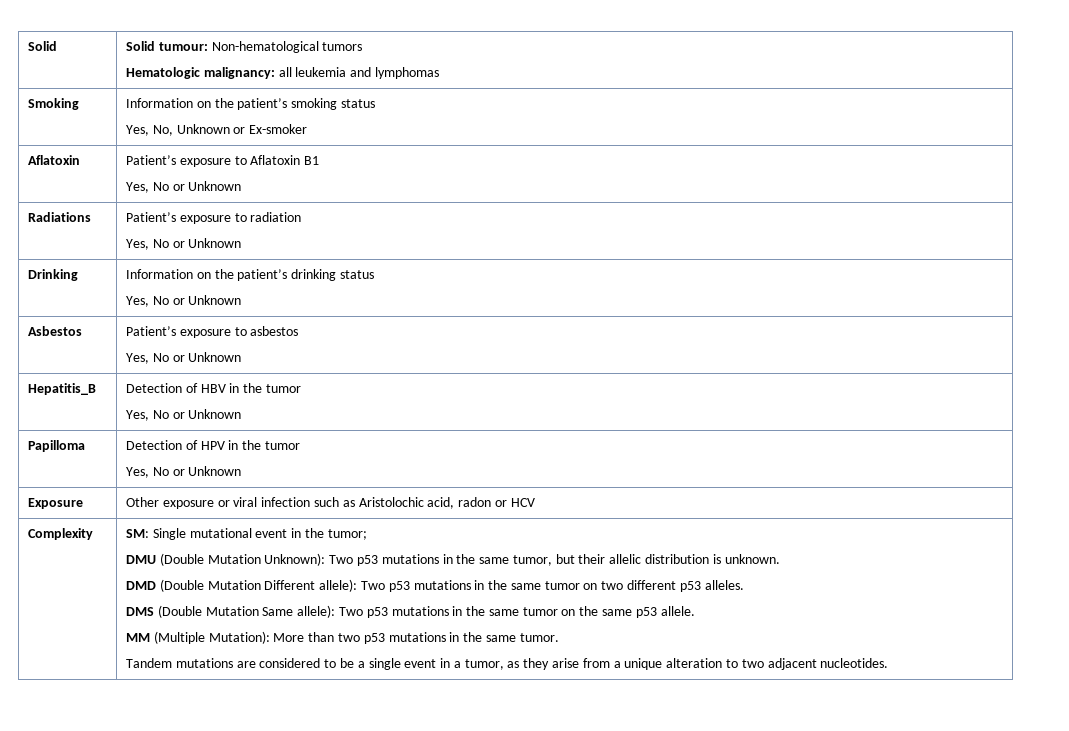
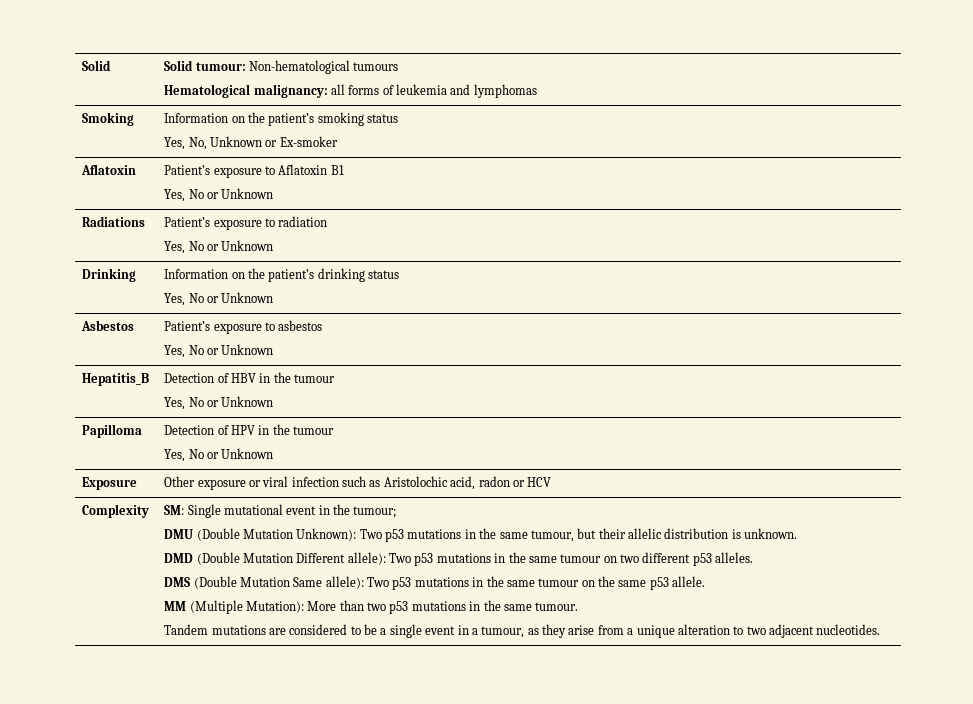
- Solid | Solid tumour: Non-hematological tumors
- Hematologic malignancy: all leukemia and lymphomas
+ Solid | Solid tumour: Non-hematological tumours
+ Hematological malignancy: all forms of leukemia and lymphomas
- Hepatitis_B | Detection of HBV in the tumor
+ Hepatitis_B | Detection of HBV in the tumour
- Papilloma | Detection of HPV in the tumor
+ Papilloma | Detection of HPV in the tumour
- SM: Single mutational event in the tumor;
+ SM: Single mutational event in the tumour;
- DMU (Double Mutation Unknown): Two p53 mutations in the same tumor, but their allelic distribution is unknown.
+ DMU (Double Mutation Unknown): Two p53 mutations in the same tumour, but their allelic distribution is unknown.
- DMD (Double Mutation Different allele): Two p53 mutations in the same tumor on two different p53 alleles.
+ DMD (Double Mutation Different allele): Two p53 mutations in the same tumour on two different p53 alleles.
- DMS (Double Mutation Same allele): Two p53 mutations in the same tumor on the same p53 allele.
+ DMS (Double Mutation Same allele): Two p53 mutations in the same tumour on the same p53 allele.
- MM (Multiple Mutation): More than two p53 mutations in the same tumor.
+ MM (Multiple Mutation): More than two p53 mutations in the same tumour.
- Tandem mutations are considered to be a single event in a tumor, as they arise from a unique alteration to two adjacent nucleotides.
+ Tandem mutations are considered to be a single event in a tumour, as they arise from a unique alteration to two adjacent nucleotides.

